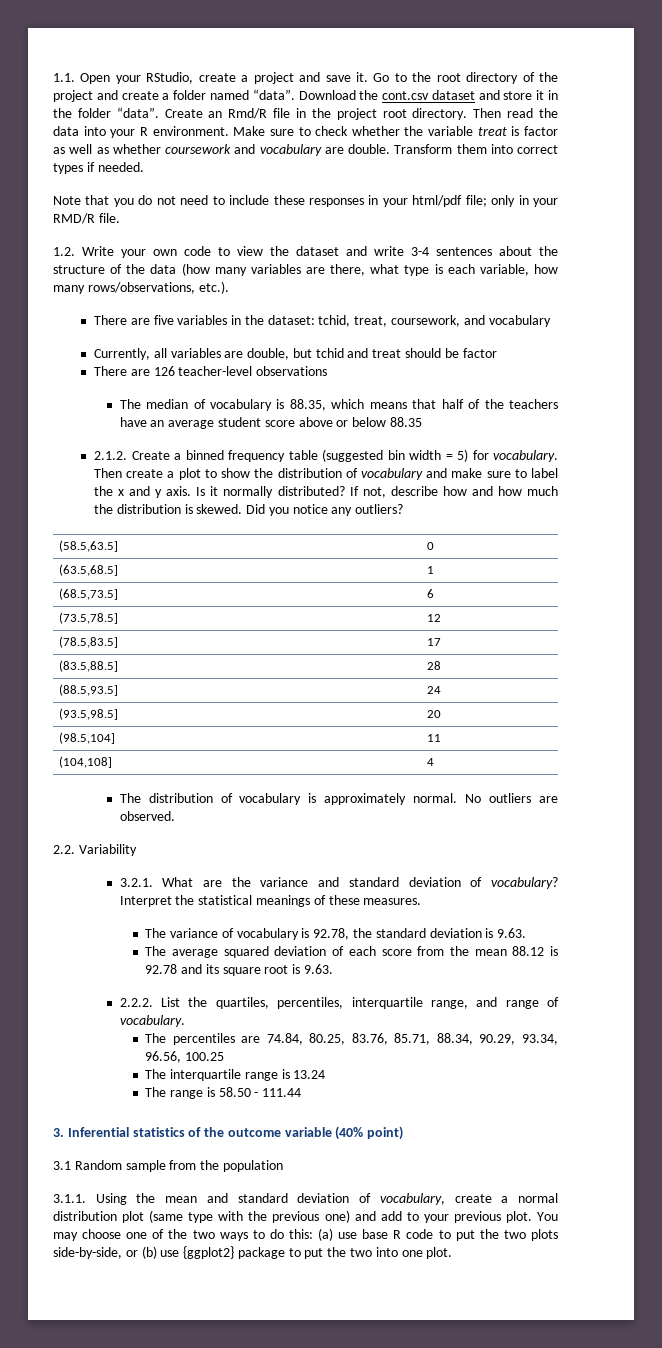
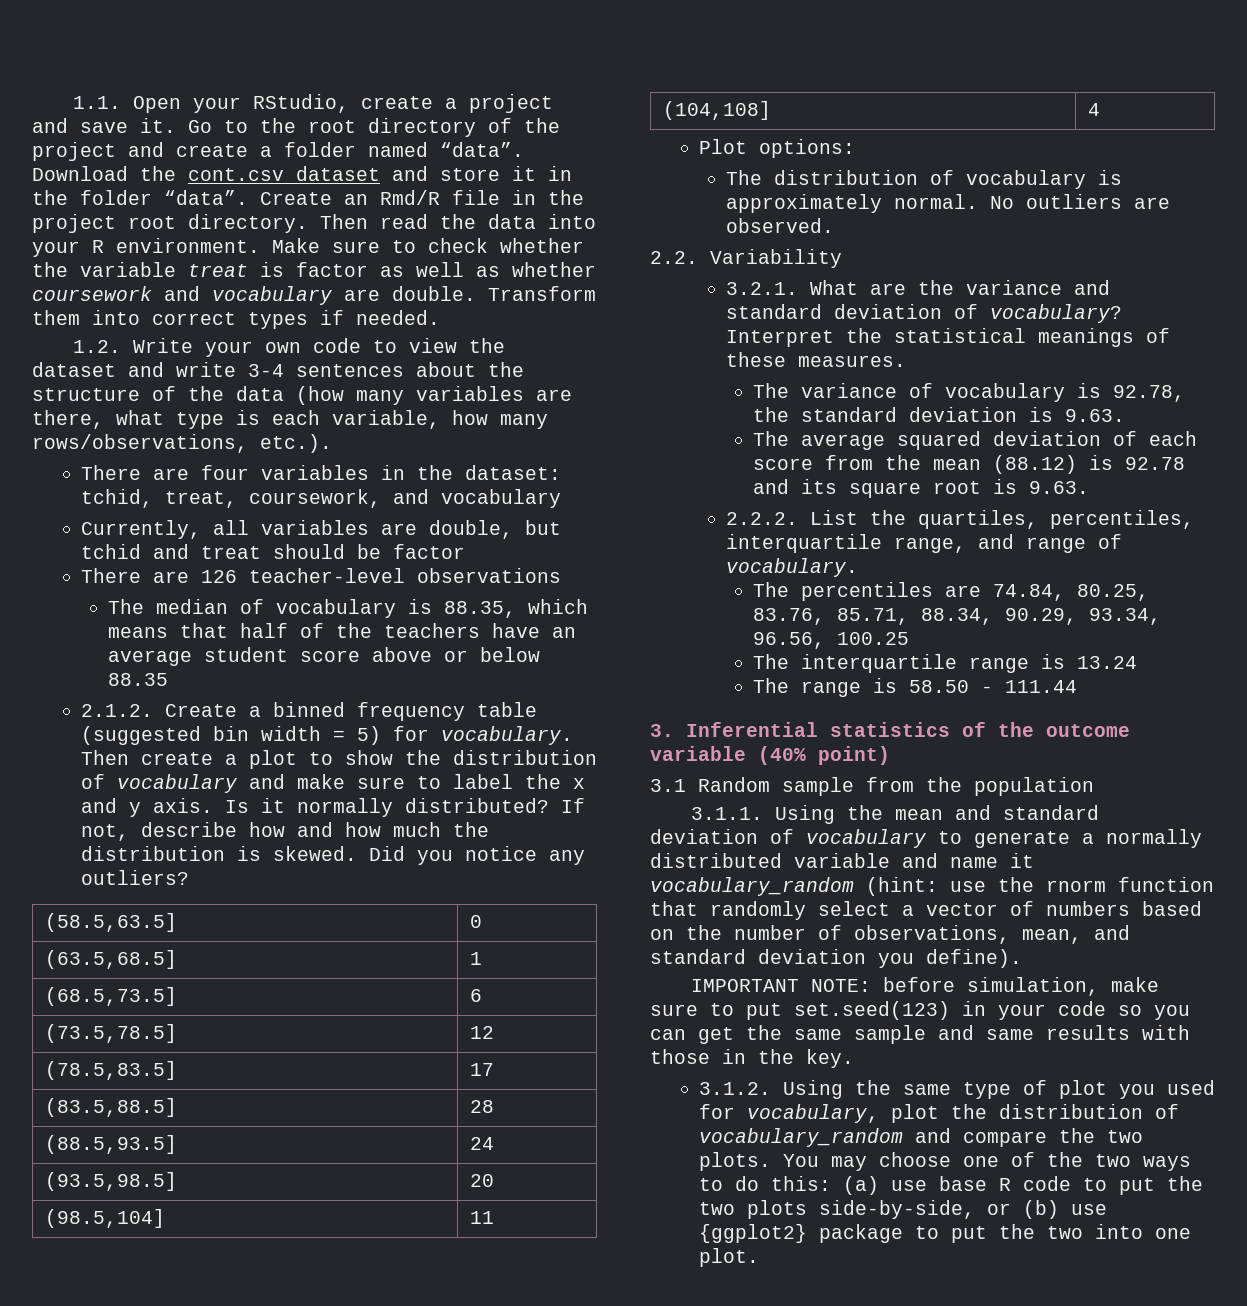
- Note that you do not need to include these responses in your html/pdf file; only in your RMD/R file.
- There are five variables in the dataset: tchid, treat, coursework, and vocabulary
+ There are four variables in the dataset: tchid, treat, coursework, and vocabulary
+ Plot options:
- The average squared deviation of each score from the mean 88.12 is 92.78 and its square root is 9.63.
+ The average squared deviation of each score from the mean (88.12) is 92.78 and its square root is 9.63.
- 3.1.1. Using the mean and standard deviation of vocabulary, create a normal distribution plot (same type with the previous one) and add to your previous plot.
+ 3.1.1. Using the mean and standard deviation of vocabulary to generate a normally distributed variable and name it vocabulary_random (hint: use the rnorm function that randomly select a vector of numbers based on the number of observations, mean, and standard deviation you define).
+ IMPORTANT NOTE: before simulation, make sure to put set.seed(123) in your code so you can get the same sample and same results with those in the key.
+ 3.1.2. Using the same type of plot you used for vocabulary, plot the distribution of vocabulary_random and compare the two plots.

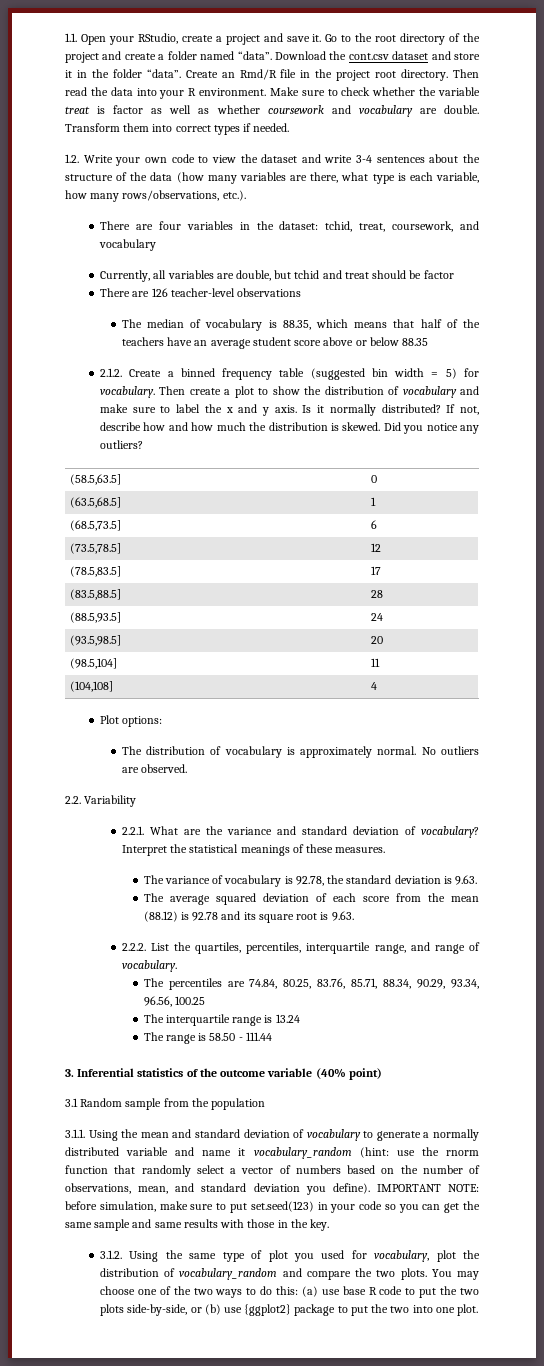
- 3.2.1. What are the variance and standard deviation of vocabulary?
+ 2.2.1. What are the variance and standard deviation of vocabulary?
- use the rnorm function that randomly select a vector of numbers based on the number of observations, mean, and standard deviation you define).
- IMPORTANT NOTE:
+ use the rnorm function that randomly select a vector of numbers based on the number of observations, mean, and standard deviation you define). IMPORTANT NOTE:

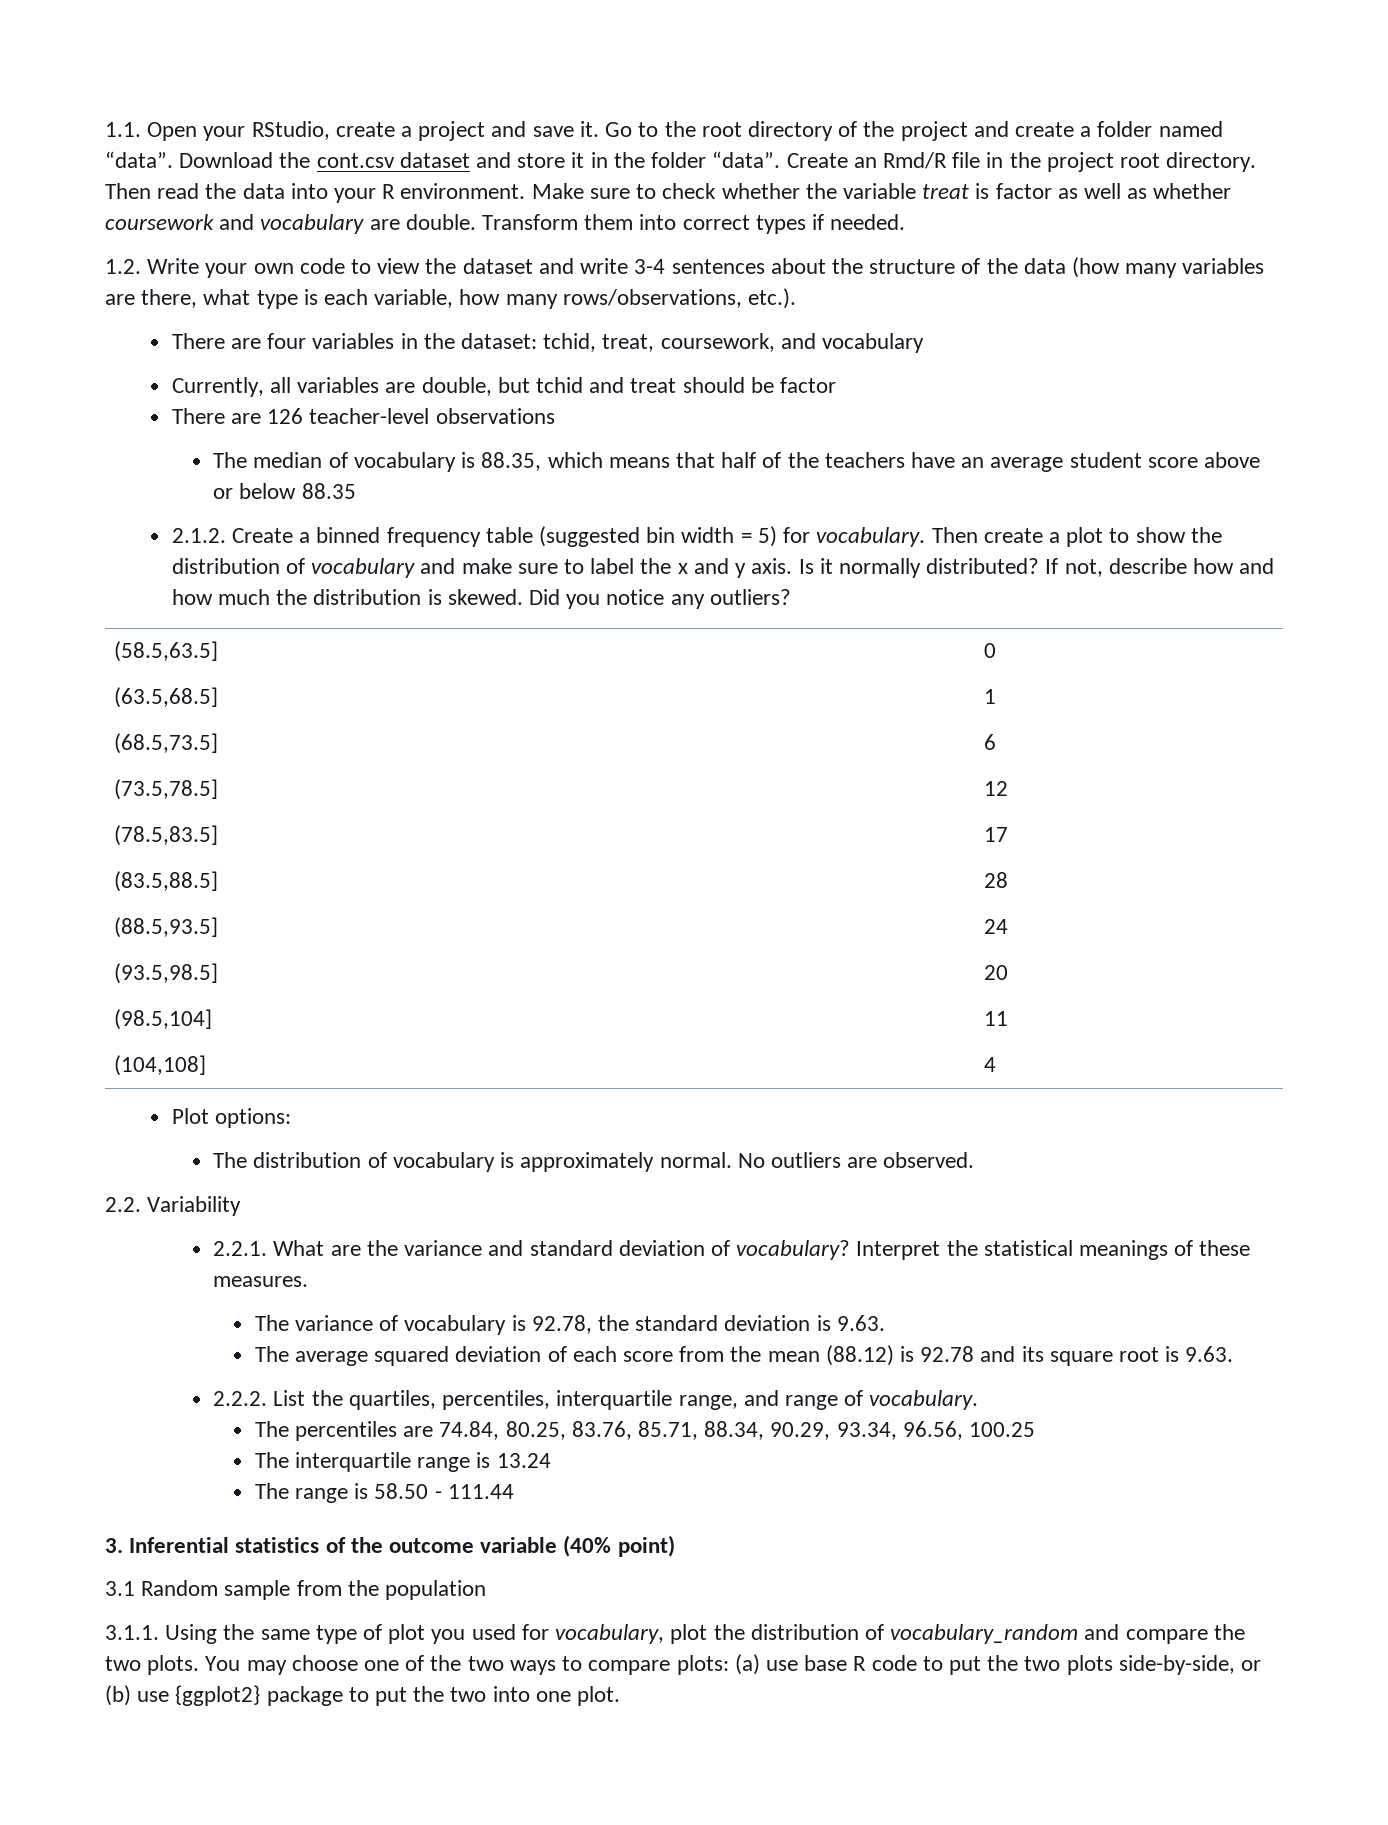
- 3.1.1. Using the mean and standard deviation of vocabulary to generate a normally distributed variable and name it vocabulary_random (hint: use the rnorm function that randomly select a vector of numbers based on the number of observations, mean, and standard deviation you define). IMPORTANT NOTE: before simulation, make sure to put set.seed(123) in your code so you can get the same sample and same results with those in the key.
- 3.1.2. Using the same type of plot you used for vocabulary, plot the distribution of vocabulary_random and compare the two plots.
+ 3.1.1. Using the same type of plot you used for vocabulary, plot the distribution of vocabulary_random and compare the two plots.
- You may choose one of the two ways to do this: (a) use base R code to put the two plots side-by-side, or (b) use {ggplot2} package to put the two into one plot.
+ You may choose one of the two ways to compare plots: (a) use base R code to put the two plots side-by-side, or (b) use {ggplot2} package to put the two into one plot.

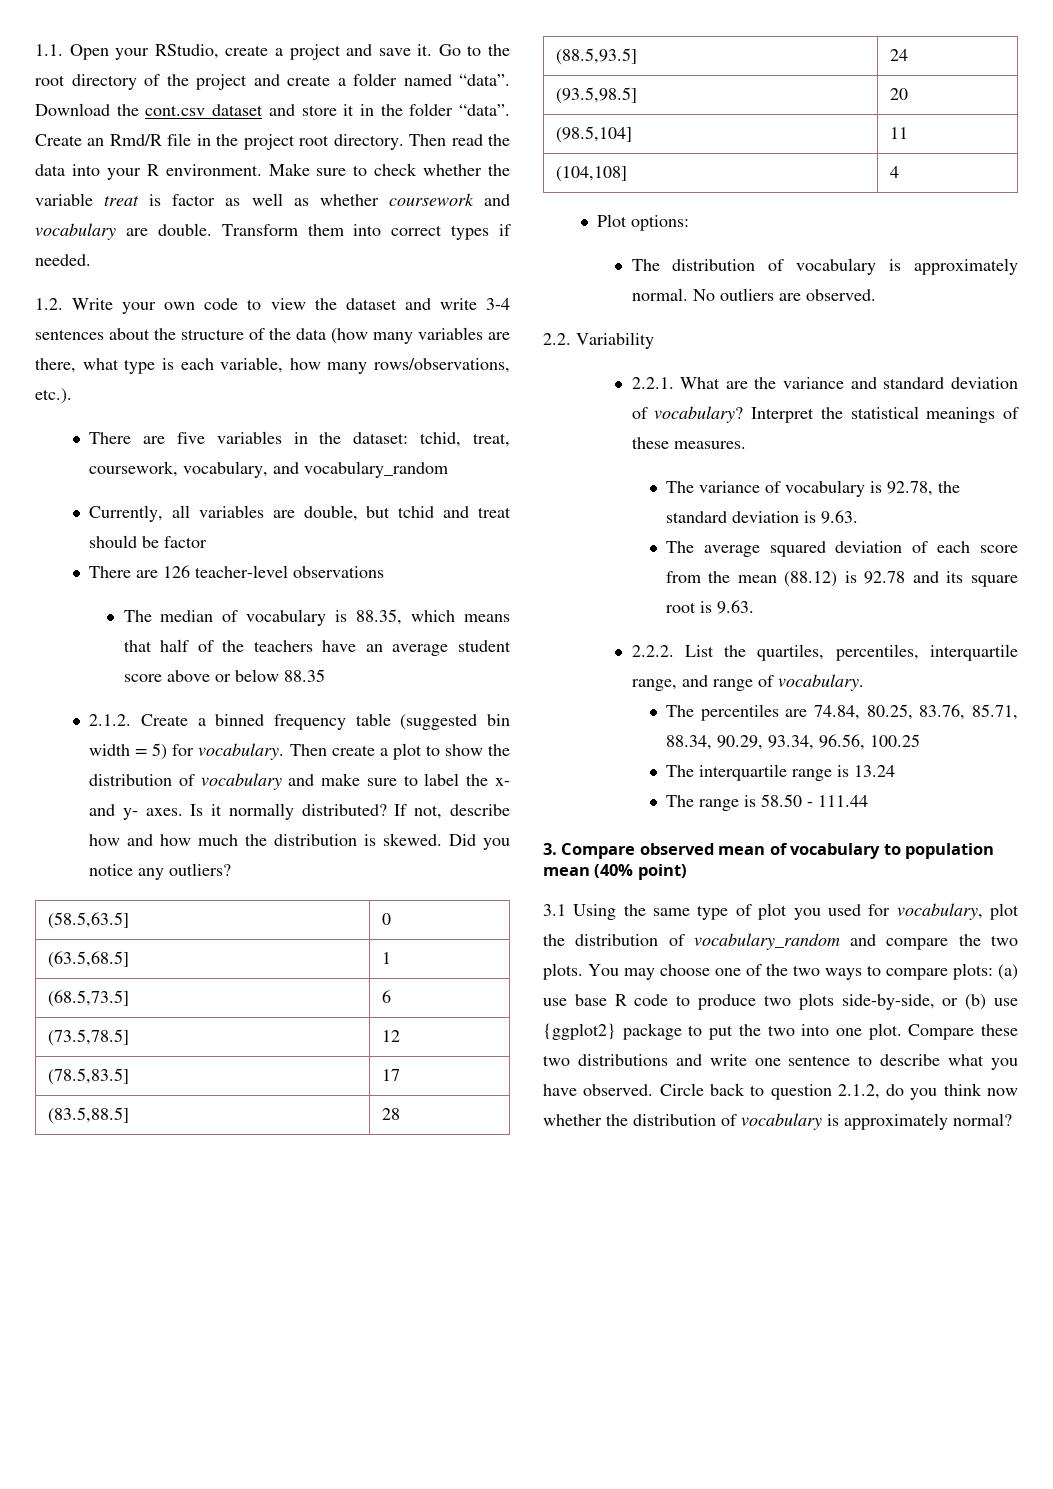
- There are four variables in the dataset: tchid, treat, coursework, and vocabulary
+ There are five variables in the dataset: tchid, treat, coursework, vocabulary, and vocabulary_random
- Then create a plot to show the distribution of vocabulary and make sure to label the x and y axis.
+ Then create a plot to show the distribution of vocabulary and make sure to label the x- and y- axes.
- 3. Inferential statistics of the outcome variable (40% point)
- 3.1 Random sample from the population
- 3.1.1. Using the same type of plot you used for vocabulary, plot the distribution of vocabulary_random and compare the two plots.
+ 3. Compare observed mean of vocabulary to population mean (40% point)
+ 3.1 Using the same type of plot you used for vocabulary, plot the distribution of vocabulary_random and compare the two plots.
- You may choose one of the two ways to compare plots: (a) use base R code to put the two plots side-by-side, or (b) use {ggplot2} package to put the two into one plot.
+ You may choose one of the two ways to compare plots: (a) use base R code to produce two plots side-by-side, or (b) use {ggplot2} package to put the two into one plot.
+ Compare these two distributions and write one sentence to describe what you have observed. Circle back to question 2.1.2, do you think now whether the distribution of vocabulary is approximately normal?

